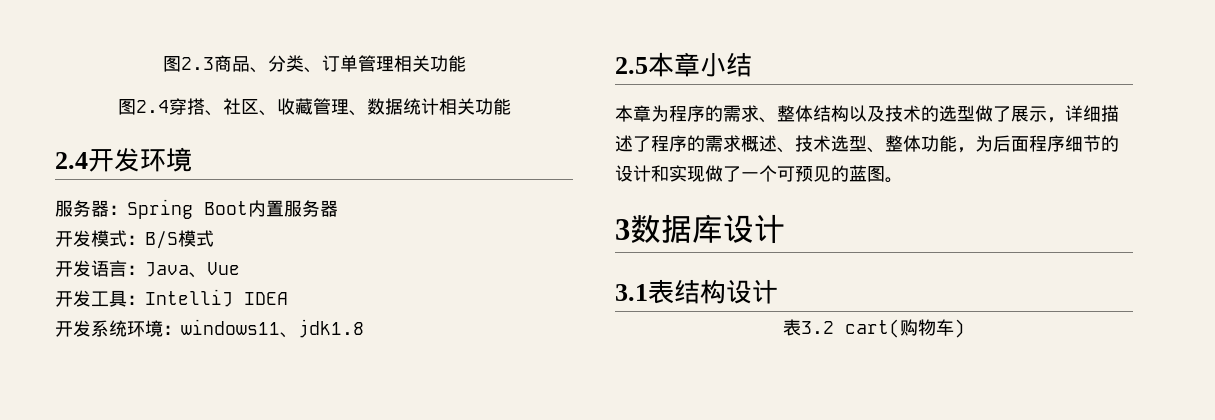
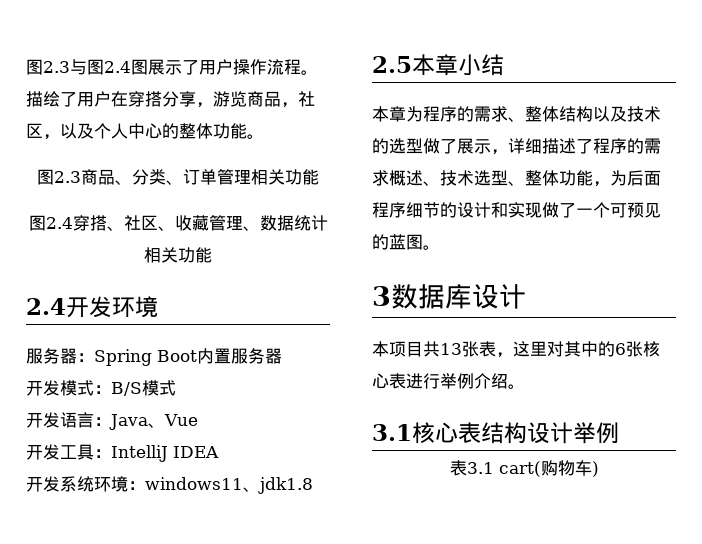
+ 图2.3与图2.4图展示了用户操作流程。描绘了用户在穿搭分享，游览商品，社区，以及个人中心的整体功能。
- 3.1表结构设计
- 表3.2 cart(购物车)
+ 本项目共13张表，这里对其中的6张核心表进行举例介绍。
+ 3.1核心表结构设计举例
+ 表3.1 cart(购物车)

